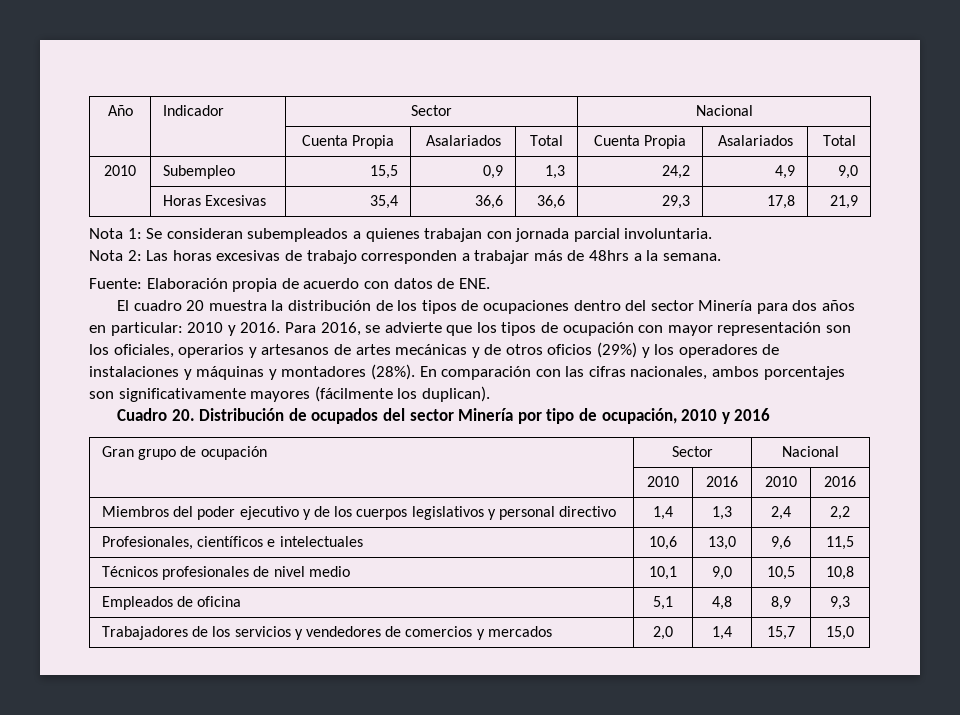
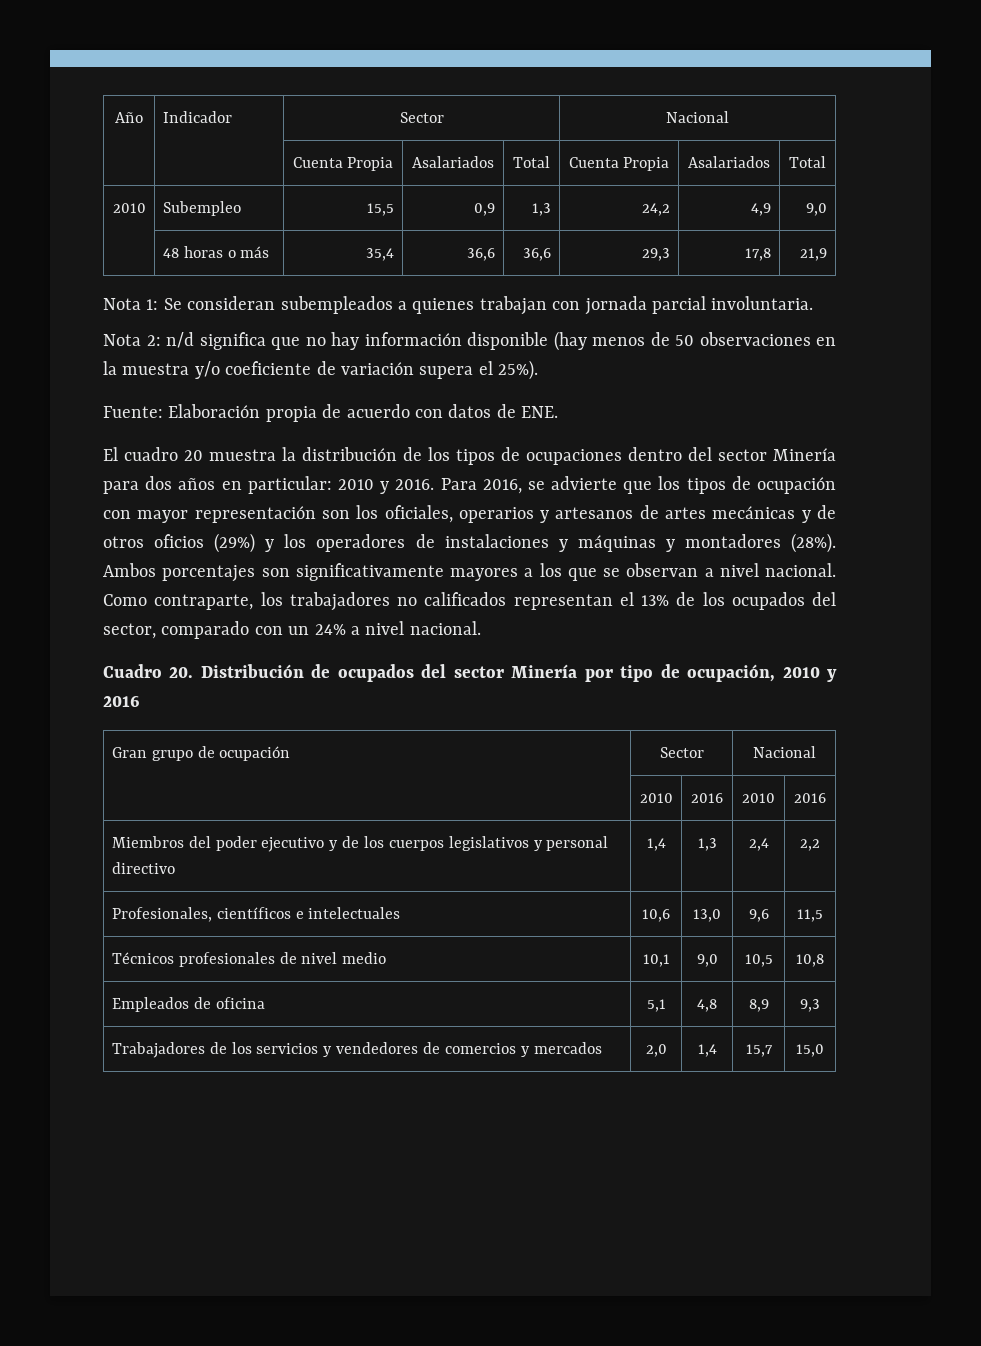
- | Horas Excesivas | 35,4 | 36,6 | 36,6 | 29,3 | 17,8 | 21,9
+ | 48 horas o más | 35,4 | 36,6 | 36,6 | 29,3 | 17,8 | 21,9
- Nota 2: Las horas excesivas de trabajo corresponden a trabajar más de 48hrs a la semana.
+ Nota 2: n/d significa que no hay información disponible (hay menos de 50 observaciones en la muestra y/o coeficiente de variación supera el 25%).
- En comparación con las cifras nacionales, ambos porcentajes son significativamente mayores (fácilmente los duplican).
+ Ambos porcentajes son significativamente mayores a los que se observan a nivel nacional. Como contraparte, los trabajadores no calificados representan el 13% de los ocupados del sector, comparado con un 24% a nivel nacional.

